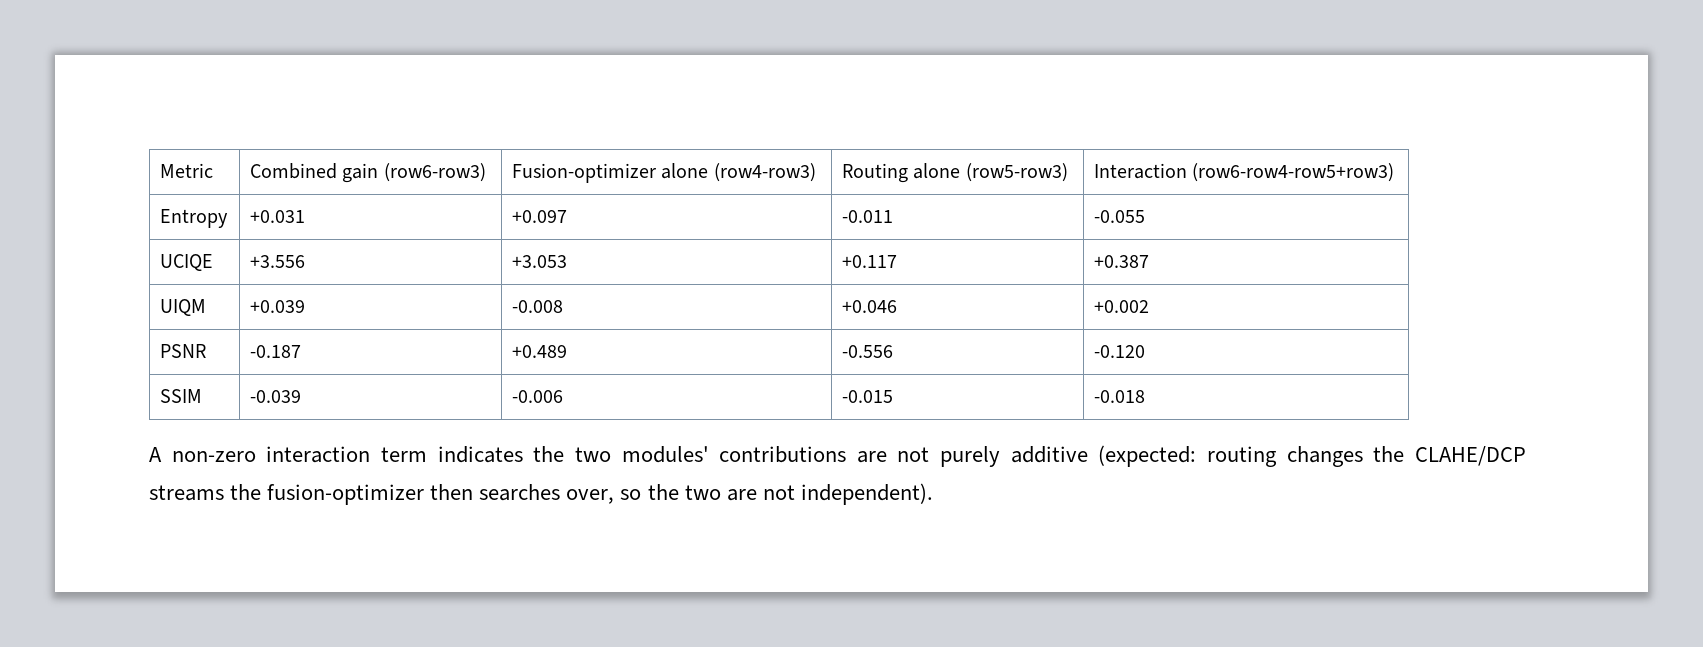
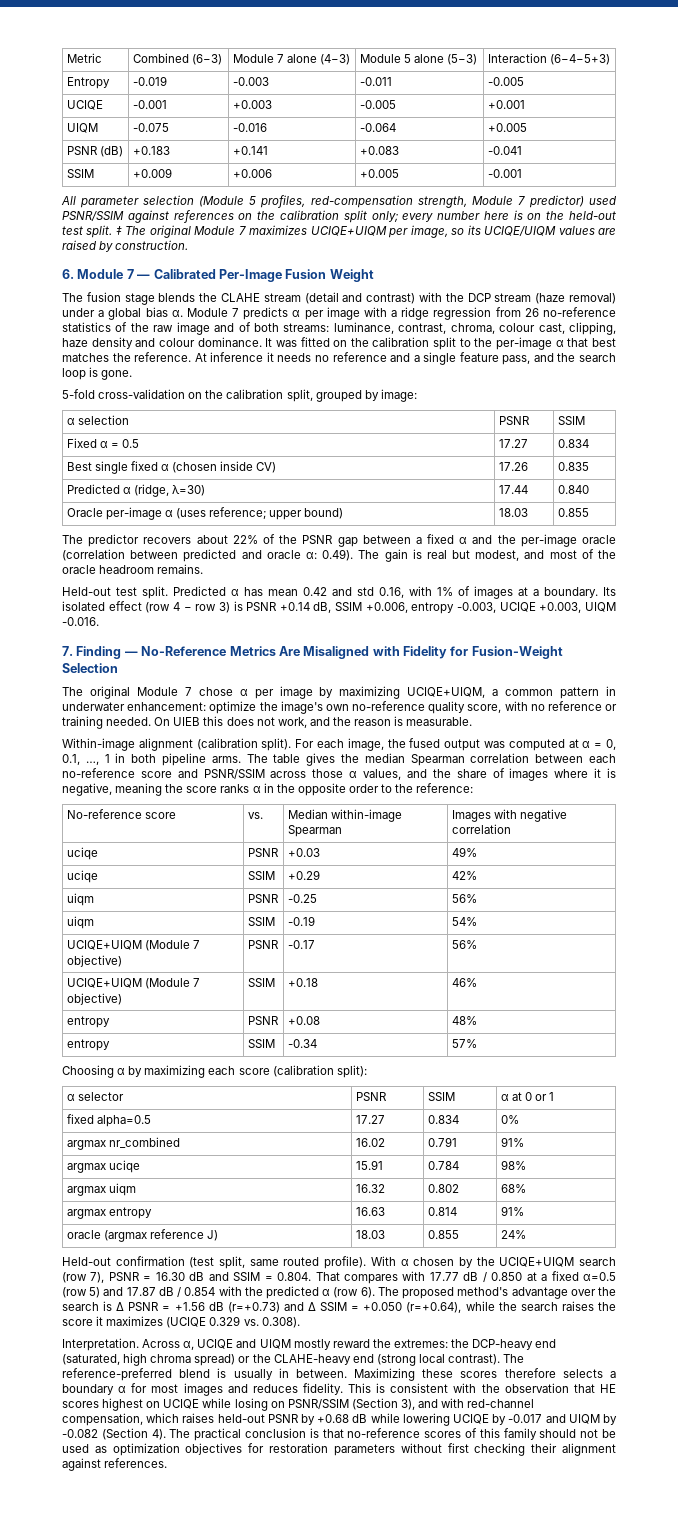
- Metric | Combined gain (row6-row3) | Fusion-optimizer alone (row4-row3) | Routing alone (row5-row3) | Interaction (row6-row4-row5+row3)
+ Metric | Combined (6−3) | Module 7 alone (4−3) | Module 5 alone (5−3) | Interaction (6−4−5+3)
- Entropy | +0.031 | +0.097 | -0.011 | -0.055
+ Entropy | -0.019 | -0.003 | -0.011 | -0.005
- UCIQE | +3.556 | +3.053 | +0.117 | +0.387
- UIQM | +0.039 | -0.008 | +0.046 | +0.002
- PSNR | -0.187 | +0.489 | -0.556 | -0.120
- SSIM | -0.039 | -0.006 | -0.015 | -0.018
- A non-zero interaction term indicates the two modules' contributions are not purely additive (expected: routing changes the CLAHE/DCP streams the fusion-optimizer then searches over, so the two are not independent).
+ UCIQE | -0.001 | +0.003 | -0.005 | +0.001
+ UIQM | -0.075 | -0.016 | -0.064 | +0.005
+ PSNR (dB) | +0.183 | +0.141 | +0.083 | -0.041
+ SSIM | +0.009 | +0.006 | +0.005 | -0.001
+ All parameter selection (Module 5 profiles, red-compensation strength, Module 7 predictor) used PSNR/SSIM against references on the calibration split only; every number here is on the held-out test split. ‡ The original Module 7 maximizes UCIQE+UIQM per image, so its UCIQE/UIQM values are raised by construction.
+ 6. Module 7 — Calibrated Per-Image Fusion Weight
+ The fusion stage blends the CLAHE stream (detail and contrast) with the DCP stream (haze removal) under a global bias α. Module 7 predicts α per image with a ridge regression from 26 no-reference statistics of the raw image and of both streams: luminance, contrast, chroma, colour cast, clipping, haze density and colour dominance. It was fitted on the calibration split to the per-image α that best matches the reference. At inference it needs no reference and a single feature pass, and the search loop is gone.
+ 5-fold cross-validation on the calibration split, grouped by image:
+ α selection | PSNR | SSIM
+ Fixed α = 0.5 | 17.27 | 0.834
+ Best single fixed α (chosen inside CV) | 17.26 | 0.835
+ Predicted α (ridge, λ=30) | 17.44 | 0.840
+ Oracle per-image α (uses reference; upper bound) | 18.03 | 0.855
+ The predictor recovers about 22% of the PSNR gap between a fixed α and the per-image oracle (correlation between predicted and oracle α: 0.49). The gain is real but modest, and most of the oracle headroom remains.
+ Held-out test split. Predicted α has mean 0.42 and std 0.16, with 1% of images at a boundary. Its isolated effect (row 4 − row 3) is PSNR +0.14 dB, SSIM +0.006, entropy -0.003, UCIQE +0.003, UIQM -0.016.
+ 7. Finding — No-Reference Metrics Are Misaligned with Fidelity for Fusion-Weight Selection
+ The original Module 7 chose α per image by maximizing UCIQE+UIQM, a common pattern in underwater enhancement: optimize the image's own no-reference quality score, with no reference or training needed. On UIEB this does not work, and the reason is measurable.
+ Within-image alignment (calibration split). For each image, the fused output was computed at α = 0, 0.1, …, 1 in both pipeline arms. The table gives the median Spearman correlation between each no-reference score and PSNR/SSIM across those α values, and the share of images where it is negative, meaning the score ranks α in the opposite order to the reference:
+ No-reference score | vs. | Median within-image Spearman | Images with negative correlation
+ uciqe | PSNR | +0.03 | 49%
+ uciqe | SSIM | +0.29 | 42%
+ uiqm | PSNR | -0.25 | 56%
+ uiqm | SSIM | -0.19 | 54%
+ UCIQE+UIQM (Module 7 objective) | PSNR | -0.17 | 56%
+ UCIQE+UIQM (Module 7 objective) | SSIM | +0.18 | 46%
+ entropy | PSNR | +0.08 | 48%
+ entropy | SSIM | -0.34 | 57%
+ Choosing α by maximizing each score (calibration split):
+ α selector | PSNR | SSIM | α at 0 or 1
+ fixed alpha=0.5 | 17.27 | 0.834 | 0%
+ argmax nr_combined | 16.02 | 0.791 | 91%
+ argmax uciqe | 15.91 | 0.784 | 98%
+ argmax uiqm | 16.32 | 0.802 | 68%
+ argmax entropy | 16.63 | 0.814 | 91%
+ oracle (argmax reference J) | 18.03 | 0.855 | 24%
+ Held-out confirmation (test split, same routed profile). With α chosen by the UCIQE+UIQM search (row 7), PSNR = 16.30 dB and SSIM = 0.804. That compares with 17.77 dB / 0.850 at a fixed α=0.5 (row 5) and 17.87 dB / 0.854 with the predicted α (row 6). The proposed method's advantage over the search is Δ PSNR = +1.56 dB (r=+0.73) and Δ SSIM = +0.050 (r=+0.64), while the search raises the score it maximizes (UCIQE 0.329 vs. 0.308).
+ Interpretation. Across α, UCIQE and UIQM mostly reward the extremes: the DCP-heavy end (saturated, high chroma spread) or the CLAHE-heavy end (strong local contrast). The reference-preferred blend is usually in between. Maximizing these scores therefore selects a boundary α for most images and reduces fidelity. This is consistent with the observation that HE scores highest on UCIQE while losing on PSNR/SSIM (Section 3), and with red-channel compensation, which raises held-out PSNR by +0.68 dB while lowering UCIQE by -0.017 and UIQM by -0.082 (Section 4). The practical conclusion is that no-reference scores of this family should not be used as optimization objectives for restoration parameters without first checking their alignment against references.

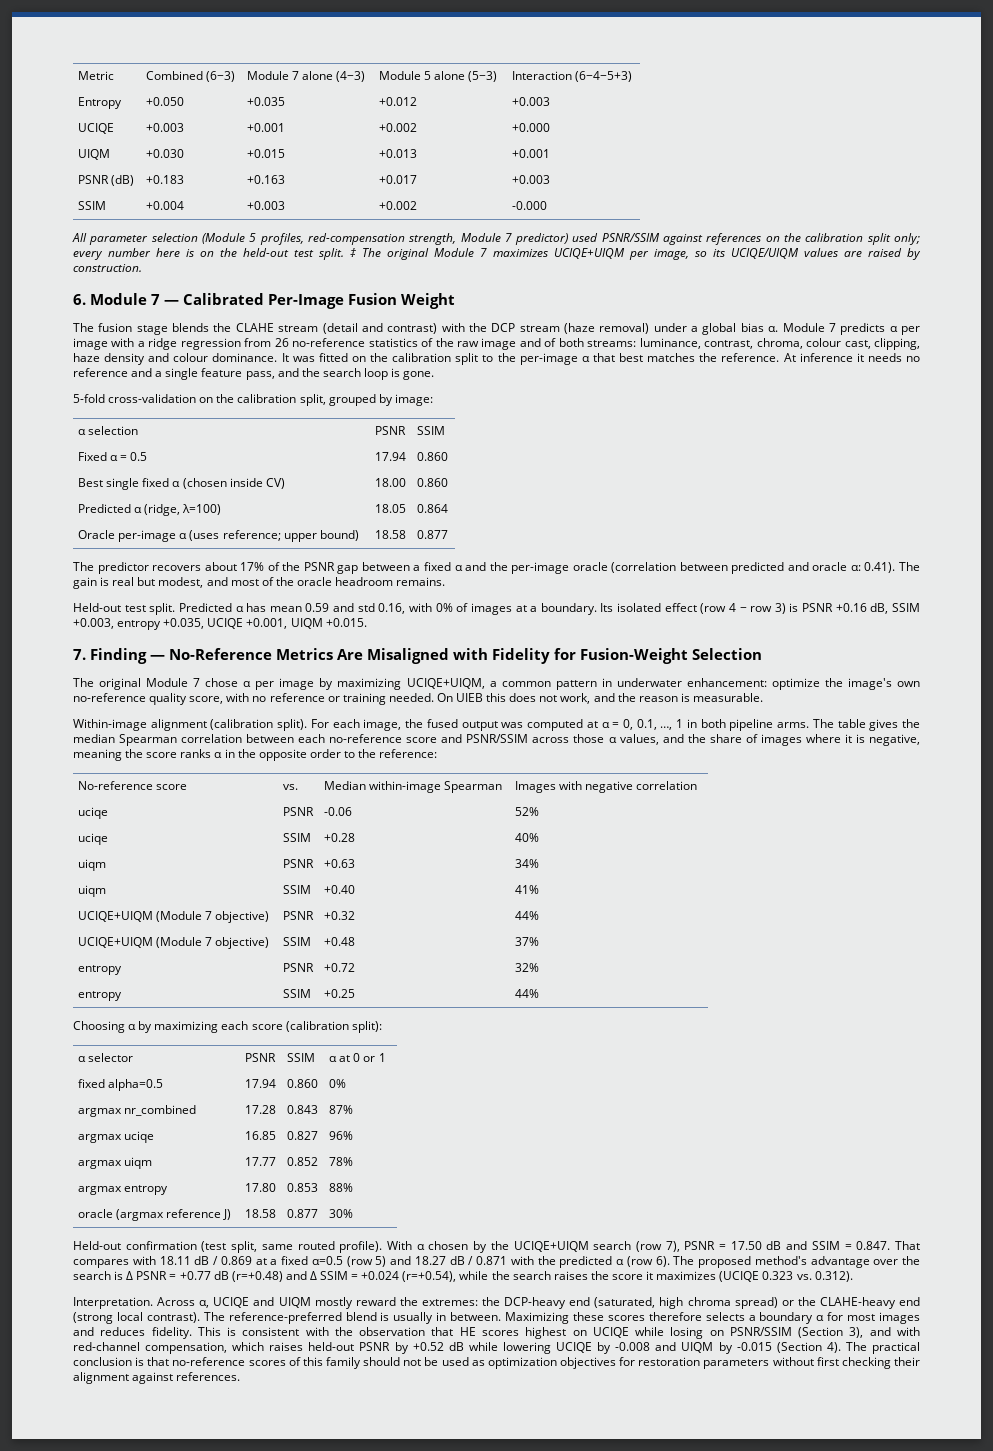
- Entropy | -0.019 | -0.003 | -0.011 | -0.005
- UCIQE | -0.001 | +0.003 | -0.005 | +0.001
- UIQM | -0.075 | -0.016 | -0.064 | +0.005
- PSNR (dB) | +0.183 | +0.141 | +0.083 | -0.041
- SSIM | +0.009 | +0.006 | +0.005 | -0.001
+ Entropy | +0.050 | +0.035 | +0.012 | +0.003
+ UCIQE | +0.003 | +0.001 | +0.002 | +0.000
+ UIQM | +0.030 | +0.015 | +0.013 | +0.001
+ PSNR (dB) | +0.183 | +0.163 | +0.017 | +0.003
+ SSIM | +0.004 | +0.003 | +0.002 | -0.000
- Fixed α = 0.5 | 17.27 | 0.834
+ Fixed α = 0.5 | 17.94 | 0.860
- Best single fixed α (chosen inside CV) | 17.26 | 0.835
+ Best single fixed α (chosen inside CV) | 18.00 | 0.860
- Predicted α (ridge, λ=30) | 17.44 | 0.840
+ Predicted α (ridge, λ=100) | 18.05 | 0.864
- Oracle per-image α (uses reference; upper bound) | 18.03 | 0.855
+ Oracle per-image α (uses reference; upper bound) | 18.58 | 0.877
- The predictor recovers about 22% of the PSNR gap between a fixed α and the per-image oracle (correlation between predicted and oracle α: 0.49). The gain is real but modest, and most of the oracle headroom remains.
+ The predictor recovers about 17% of the PSNR gap between a fixed α and the per-image oracle (correlation between predicted and oracle α: 0.41). The gain is real but modest, and most of the oracle headroom remains.
- Predicted α has mean 0.42 and std 0.16, with 1% of images at a boundary.
+ Predicted α has mean 0.59 and std 0.16, with 0% of images at a boundary.
- Its isolated effect (row 4 − row 3) is PSNR +0.14 dB, SSIM +0.006, entropy -0.003, UCIQE +0.003, UIQM -0.016.
+ Its isolated effect (row 4 − row 3) is PSNR +0.16 dB, SSIM +0.003, entropy +0.035, UCIQE +0.001, UIQM +0.015.
- uciqe | PSNR | +0.03 | 49%
+ uciqe | PSNR | -0.06 | 52%
- uciqe | SSIM | +0.29 | 42%
+ uciqe | SSIM | +0.28 | 40%
- uiqm | PSNR | -0.25 | 56%
+ uiqm | PSNR | +0.63 | 34%
- uiqm | SSIM | -0.19 | 54%
+ uiqm | SSIM | +0.40 | 41%
- UCIQE+UIQM (Module 7 objective) | PSNR | -0.17 | 56%
+ UCIQE+UIQM (Module 7 objective) | PSNR | +0.32 | 44%
- UCIQE+UIQM (Module 7 objective) | SSIM | +0.18 | 46%
+ UCIQE+UIQM (Module 7 objective) | SSIM | +0.48 | 37%
- entropy | PSNR | +0.08 | 48%
+ entropy | PSNR | +0.72 | 32%
- entropy | SSIM | -0.34 | 57%
+ entropy | SSIM | +0.25 | 44%
- fixed alpha=0.5 | 17.27 | 0.834 | 0%
+ fixed alpha=0.5 | 17.94 | 0.860 | 0%
- argmax nr_combined | 16.02 | 0.791 | 91%
+ argmax nr_combined | 17.28 | 0.843 | 87%
- argmax uciqe | 15.91 | 0.784 | 98%
+ argmax uciqe | 16.85 | 0.827 | 96%
- argmax uiqm | 16.32 | 0.802 | 68%
+ argmax uiqm | 17.77 | 0.852 | 78%
- argmax entropy | 16.63 | 0.814 | 91%
+ argmax entropy | 17.80 | 0.853 | 88%
- oracle (argmax reference J) | 18.03 | 0.855 | 24%
+ oracle (argmax reference J) | 18.58 | 0.877 | 30%
- With α chosen by the UCIQE+UIQM search (row 7), PSNR = 16.30 dB and SSIM = 0.804. That compares with 17.77 dB / 0.850 at a fixed α=0.5 (row 5) and 17.87 dB / 0.854 with the predicted α (row 6).
+ With α chosen by the UCIQE+UIQM search (row 7), PSNR = 17.50 dB and SSIM = 0.847. That compares with 18.11 dB / 0.869 at a fixed α=0.5 (row 5) and 18.27 dB / 0.871 with the predicted α (row 6).
- The proposed method's advantage over the search is Δ PSNR = +1.56 dB (r=+0.73) and Δ SSIM = +0.050 (r=+0.64), while the search raises the score it maximizes (UCIQE 0.329 vs. 0.308).
+ The proposed method's advantage over the search is Δ PSNR = +0.77 dB (r=+0.48) and Δ SSIM = +0.024 (r=+0.54), while the search raises the score it maximizes (UCIQE 0.323 vs. 0.312).
- This is consistent with the observation that HE scores highest on UCIQE while losing on PSNR/SSIM (Section 3), and with red-channel compensation, which raises held-out PSNR by +0.68 dB while lowering UCIQE by -0.017 and UIQM by -0.082 (Section 4).
+ This is consistent with the observation that HE scores highest on UCIQE while losing on PSNR/SSIM (Section 3), and with red-channel compensation, which raises held-out PSNR by +0.52 dB while lowering UCIQE by -0.008 and UIQM by -0.015 (Section 4).

